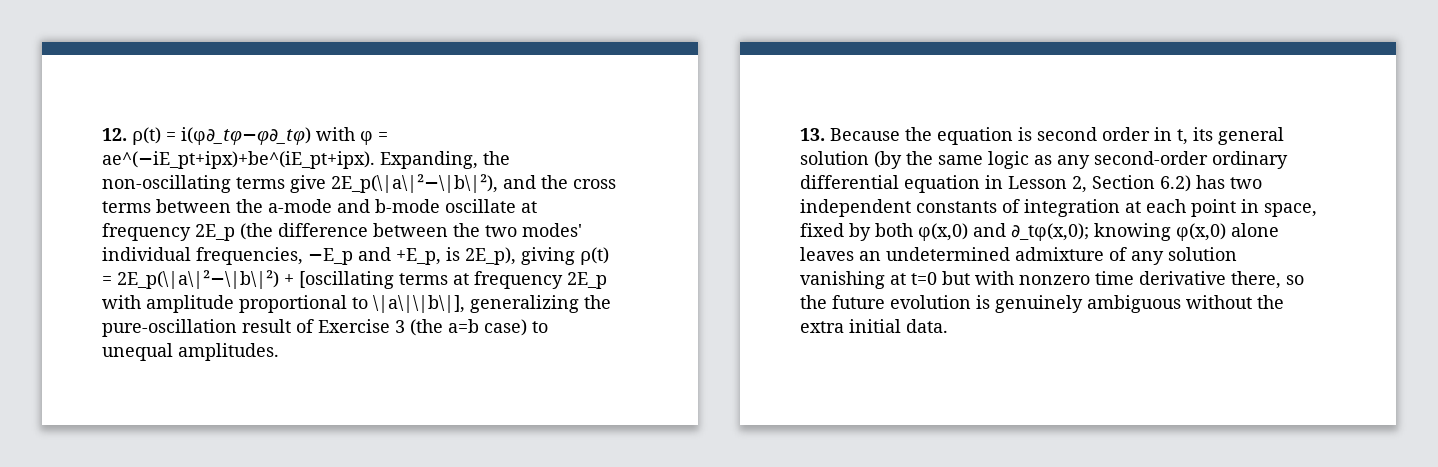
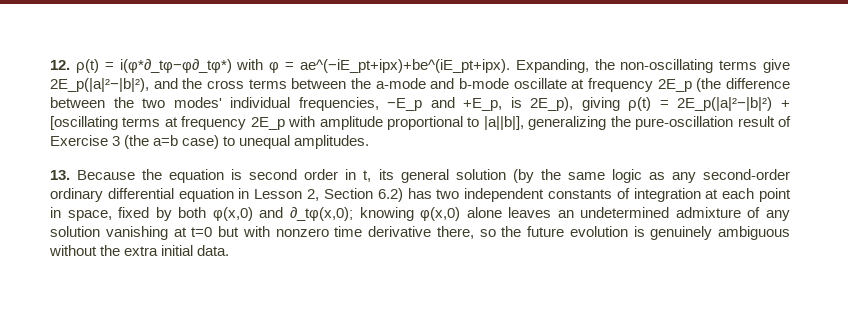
- 12. ρ(t) = i(φ∂_tφ−φ∂_tφ) with φ = ae^(−iE_pt+ipx)+be^(iE_pt+ipx).
+ 12. ρ(t) = i(φ*∂_tφ−φ∂_tφ*) with φ = ae^(−iE_pt+ipx)+be^(iE_pt+ipx).
- Expanding, the non-oscillating terms give 2E_p(\|a\|²−\|b\|²), and the cross terms between the a-mode and b-mode oscillate at frequency 2E_p (the difference between the two modes' individual frequencies, −E_p and +E_p, is 2E_p), giving ρ(t) = 2E_p(\|a\|²−\|b\|²) + [oscillating terms at frequency 2E_p with amplitude proportional to \|a\|\|b\|], generalizing the pure-oscillation result of Exercise 3 (the a=b case) to unequal amplitudes.
+ Expanding, the non-oscillating terms give 2E_p(|a|²−|b|²), and the cross terms between the a-mode and b-mode oscillate at frequency 2E_p (the difference between the two modes' individual frequencies, −E_p and +E_p, is 2E_p), giving ρ(t) = 2E_p(|a|²−|b|²) + [oscillating terms at frequency 2E_p with amplitude proportional to |a||b|], generalizing the pure-oscillation result of Exercise 3 (the a=b case) to unequal amplitudes.

